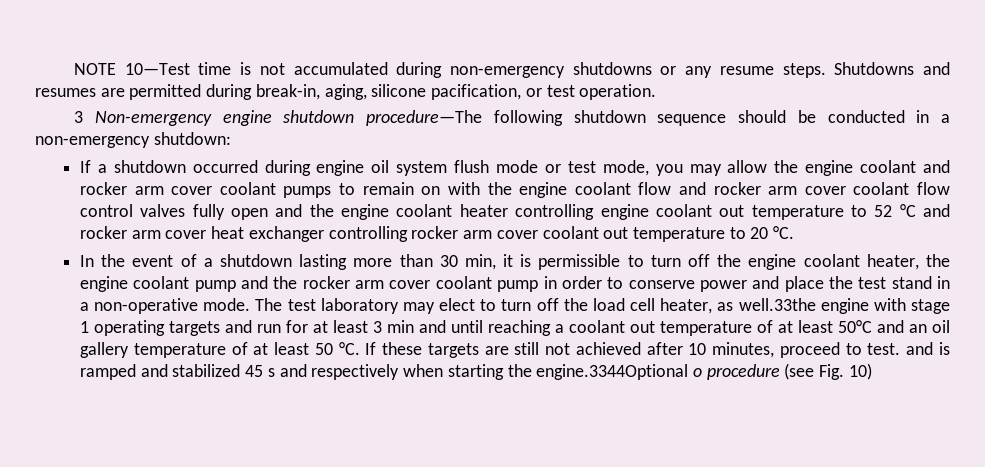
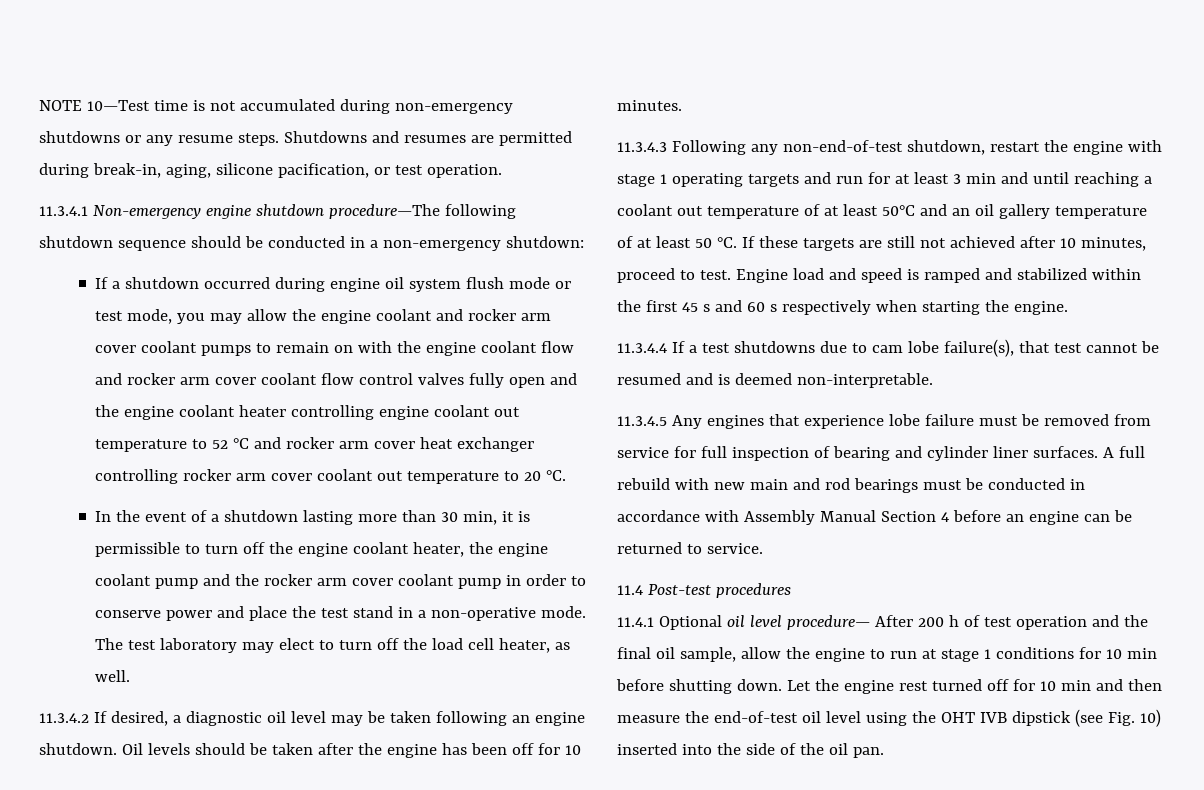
- 3 Non-emergency engine shutdown procedure—The following shutdown sequence should be conducted in a non-emergency shutdown:
+ 11.3.4.1 Non-emergency engine shutdown procedure—The following shutdown sequence should be conducted in a non-emergency shutdown:
- The test laboratory may elect to turn off the load cell heater, as well.33the engine with stage 1 operating targets and run for at least 3 min and until reaching a coolant out temperature of at least 50°C and an oil gallery temperature of at least 50 °C.
+ The test laboratory may elect to turn off the load cell heater, as well.
+ 11.3.4.2 If desired, a diagnostic oil level may be taken following an engine shutdown. Oil levels should be taken after the engine has been off for 10 minutes.
+ 11.3.4.3 Following any non-end-of-test shutdown, restart the engine with stage 1 operating targets and run for at least 3 min and until reaching a coolant out temperature of at least 50°C and an oil gallery temperature of at least 50 °C.
- If these targets are still not achieved after 10 minutes, proceed to test. and is ramped and stabilized 45 s and respectively when starting the engine.3344Optional o procedure (see Fig. 10)
+ If these targets are still not achieved after 10 minutes, proceed to test. Engine load and speed is ramped and stabilized within the first 45 s and 60 s respectively when starting the engine.
+ 11.3.4.4 If a test shutdowns due to cam lobe failure(s), that test cannot be resumed and is deemed non-interpretable.
+ 11.3.4.5 Any engines that experience lobe failure must be removed from service for full inspection of bearing and cylinder liner surfaces. A full rebuild with new main and rod bearings must be conducted in accordance with Assembly Manual Section 4 before an engine can be returned to service.
+ 11.4 Post-test procedures
+ 11.4.1 Optional oil level procedure— After 200 h of test operation and the final oil sample, allow the engine to run at stage 1 conditions for 10 min before shutting down. Let the engine rest turned off for 10 min and then measure the end-of-test oil level using the OHT IVB dipstick (see Fig. 10) inserted into the side of the oil pan.

